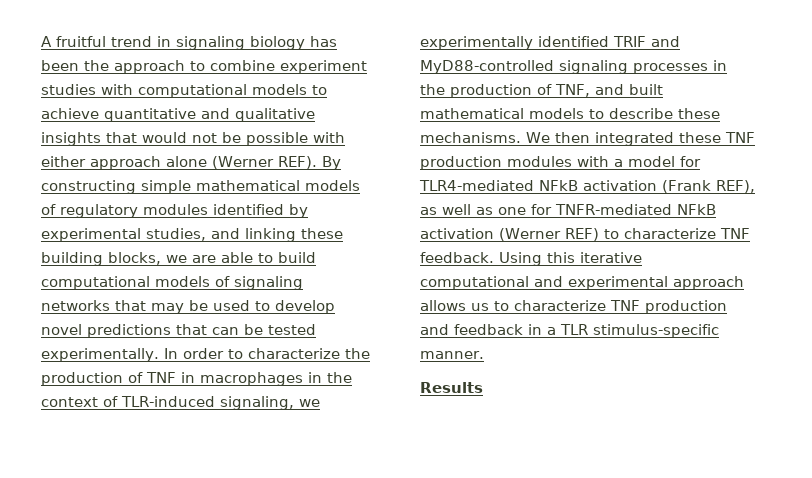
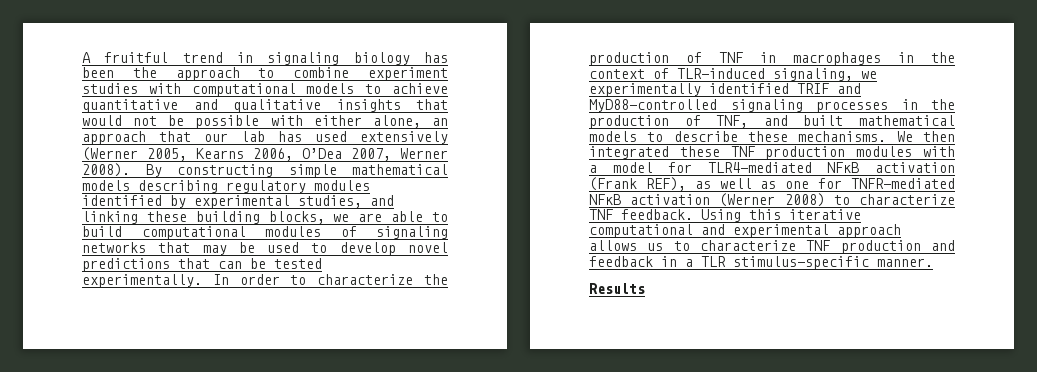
- A fruitful trend in signaling biology has been the approach to combine experiment studies with computational models to achieve quantitative and qualitative insights that would not be possible with either approach alone (Werner REF).
+ A fruitful trend in signaling biology has been the approach to combine experiment studies with computational models to achieve quantitative and qualitative insights that would not be possible with either alone, an approach that our lab has used extensively (Werner 2005, Kearns 2006, O’Dea 2007, Werner 2008).
- By constructing simple mathematical models of regulatory modules identified by experimental studies, and linking these building blocks, we are able to build computational models of signaling networks that may be used to develop novel predictions that can be tested experimentally.
+ By constructing simple mathematical models describing regulatory modules identified by experimental studies, and linking these building blocks, we are able to build computational modules of signaling networks that may be used to develop novel predictions that can be tested experimentally.
- We then integrated these TNF production modules with a model for TLR4-mediated NFkB activation (Frank REF), as well as one for TNFR-mediated NFkB activation (Werner REF) to characterize TNF feedback.
+ We then integrated these TNF production modules with a model for TLR4-mediated NFκB activation (Frank REF), as well as one for TNFR-mediated NFκB activation (Werner 2008) to characterize TNF feedback.

